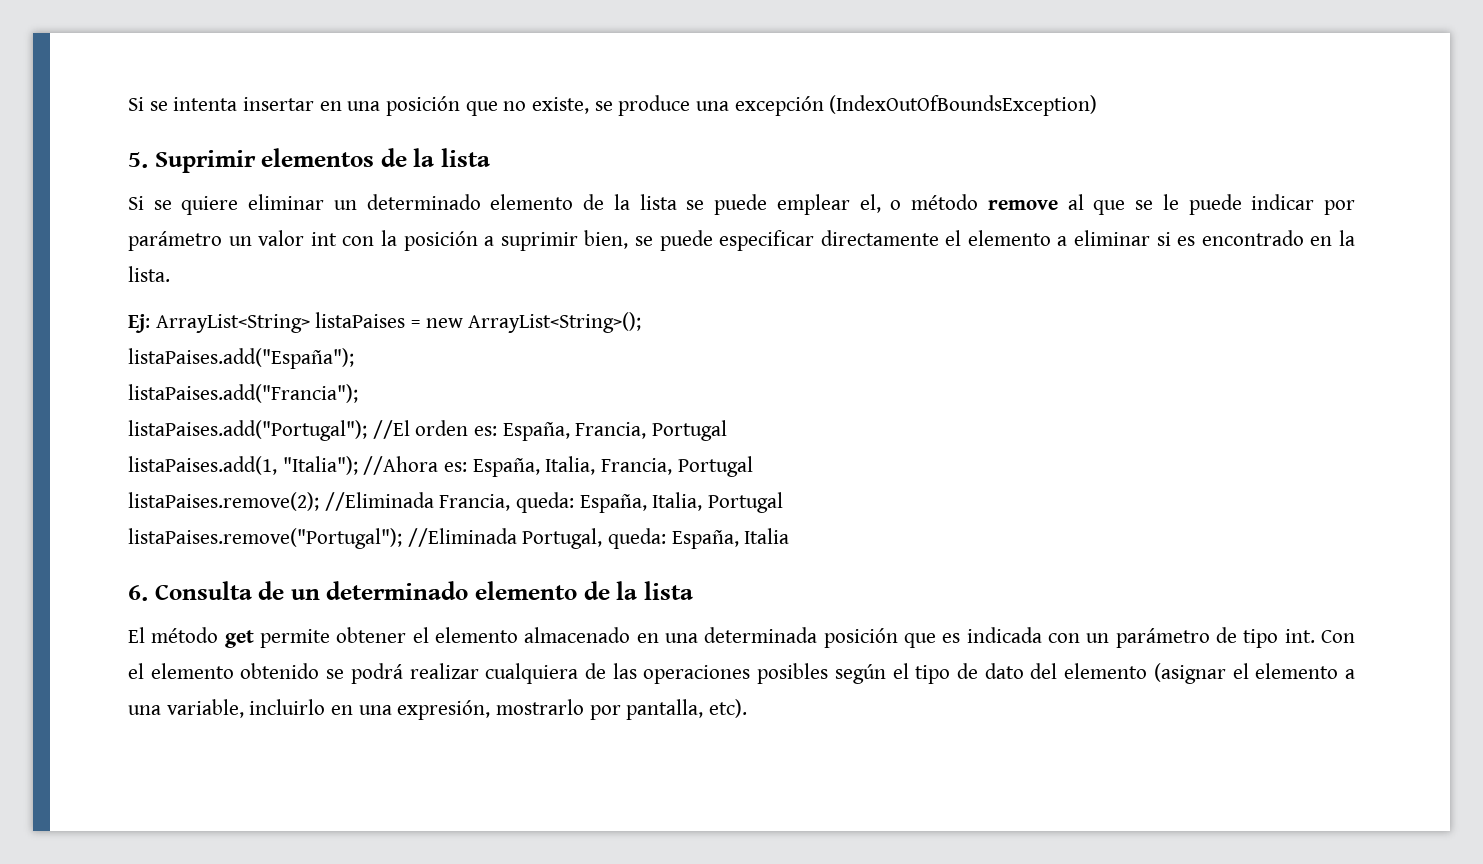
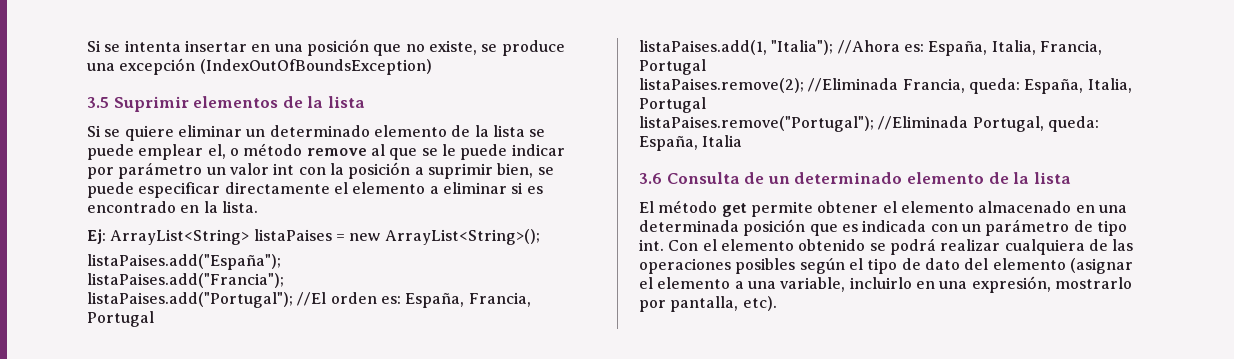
- 5. Suprimir elementos de la lista
+ 3.5 Suprimir elementos de la lista
- 6. Consulta de un determinado elemento de la lista
+ 3.6 Consulta de un determinado elemento de la lista

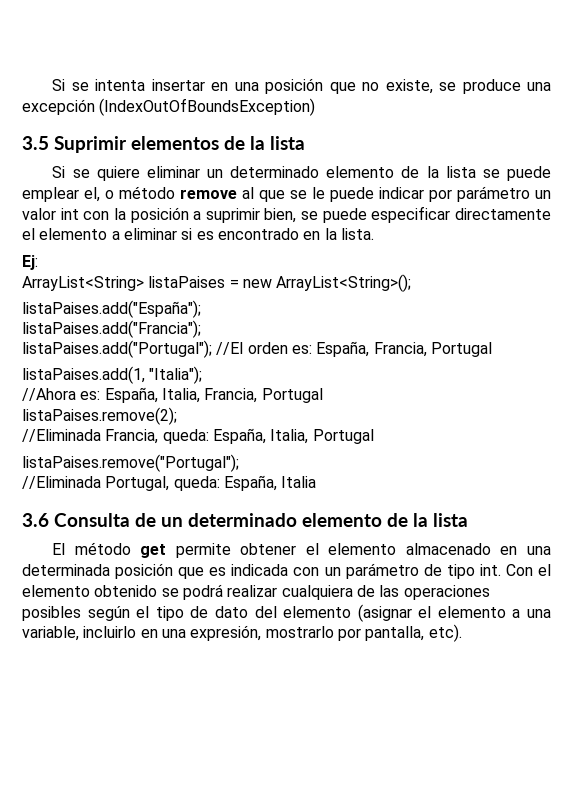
- Ej: ArrayList<String> listaPaises = new ArrayList<String>();
+ Ej:
+ ArrayList<String> listaPaises = new ArrayList<String>();
- listaPaises.add(1, "Italia"); //Ahora es: España, Italia, Francia, Portugal
+ listaPaises.add(1, "Italia");
+ //Ahora es: España, Italia, Francia, Portugal
- listaPaises.remove(2); //Eliminada Francia, queda: España, Italia, Portugal
+ listaPaises.remove(2);
+ //Eliminada Francia, queda: España, Italia, Portugal
- listaPaises.remove("Portugal"); //Eliminada Portugal, queda: España, Italia
+ listaPaises.remove("Portugal");
+ //Eliminada Portugal, queda: España, Italia

